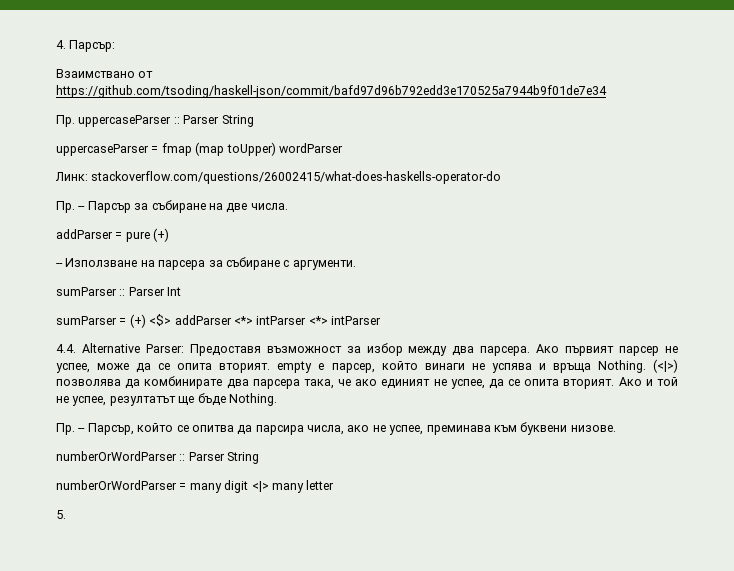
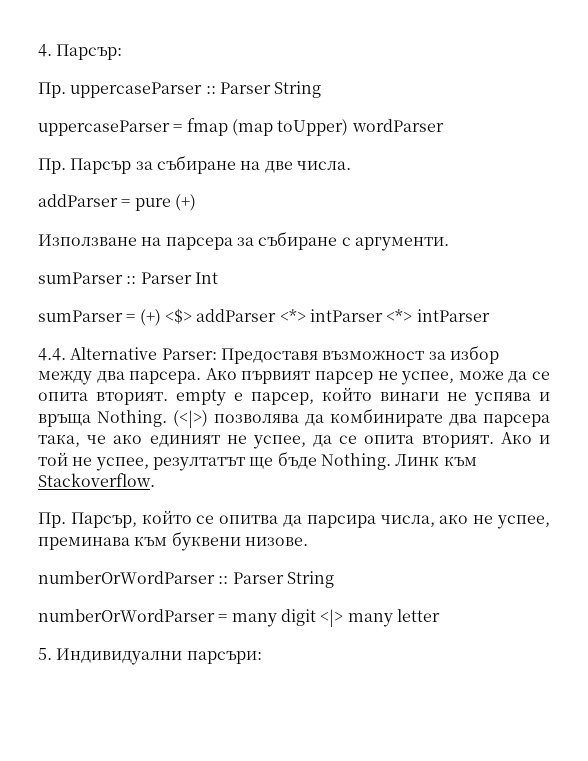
- Взаимствано от https://github.com/tsoding/haskell-json/commit/bafd97d96b792edd3e170525a7944b9f01de7e34
- Линк: stackoverflow.com/questions/26002415/what-does-haskells-operator-do
- Пр. -- Парсър за събиране на две числа.
+ Пр. Парсър за събиране на две числа.
- -- Използване на парсера за събиране с аргументи.
+ Използване на парсера за събиране с аргументи.
- Ако и той не успее, резултатът ще бъде Nothing.
- Пр. -- Парсър, който се опитва да парсира числа, ако не успее, преминава към буквени низове.
+ Ако и той не успее, резултатът ще бъде Nothing. Линк към Stackoverflow.
+ Пр. Парсър, който се опитва да парсира числа, ако не успее, преминава към буквени низове.
- 5.
+ 5. Индивидуални парсъри:

